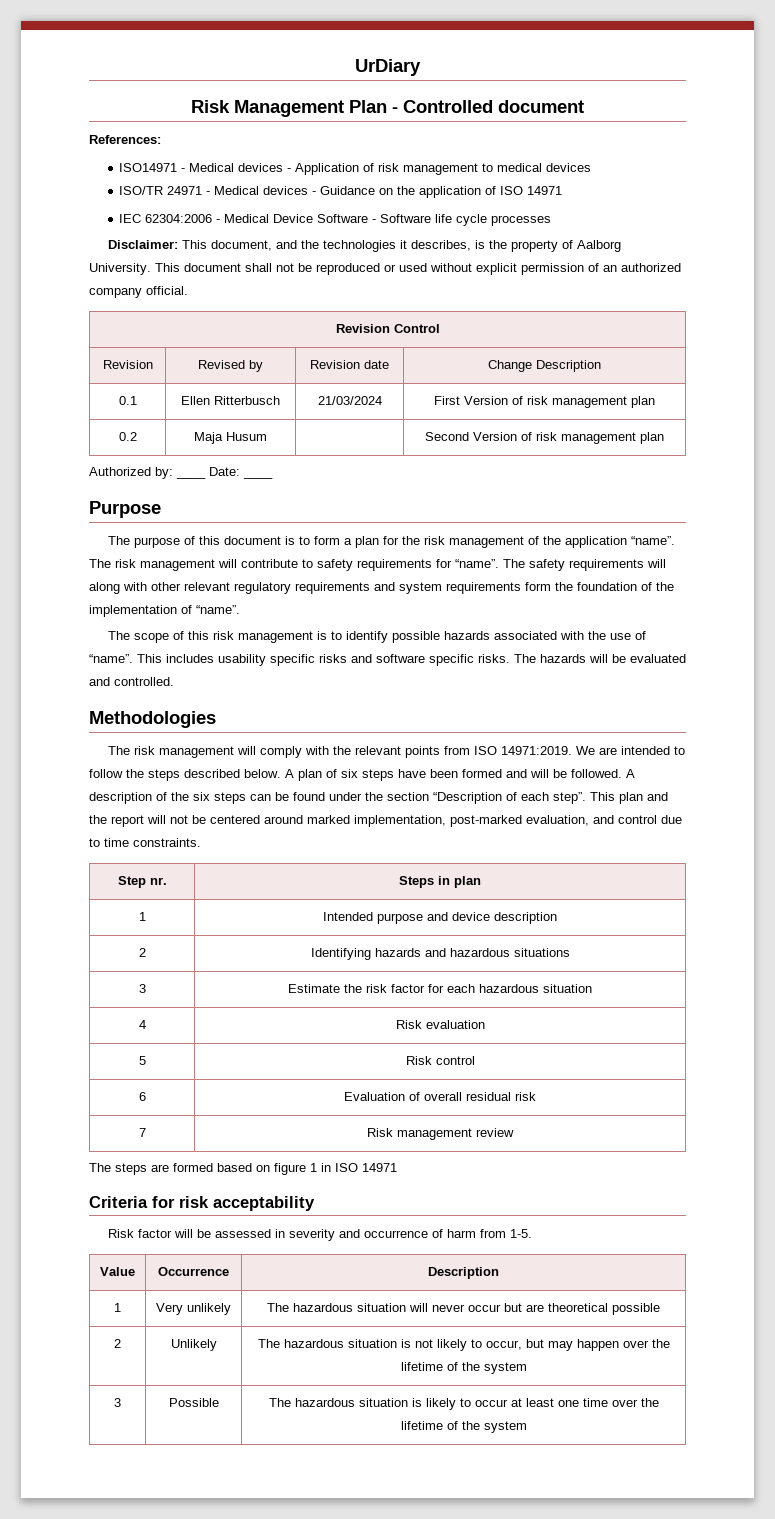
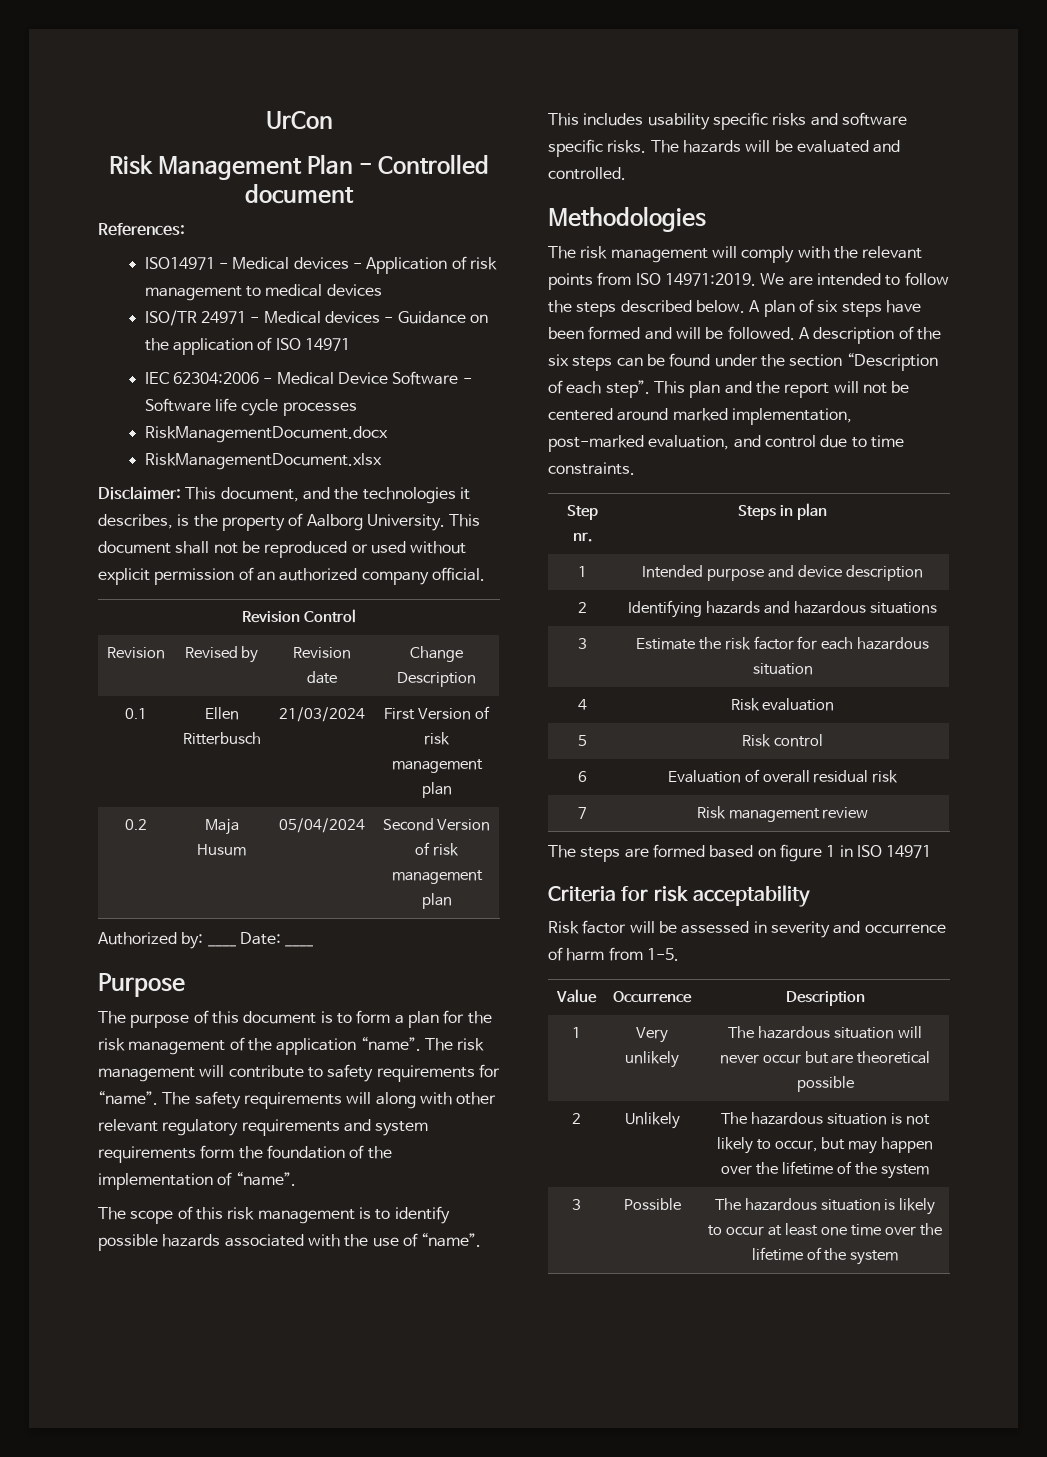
- UrDiary
+ UrCon
+ RiskManagementDocument.docx
+ RiskManagementDocument.xlsx
- 0.2 | Maja Husum | | Second Version of risk management plan
+ 0.2 | Maja Husum | 05/04/2024 | Second Version of risk management plan

